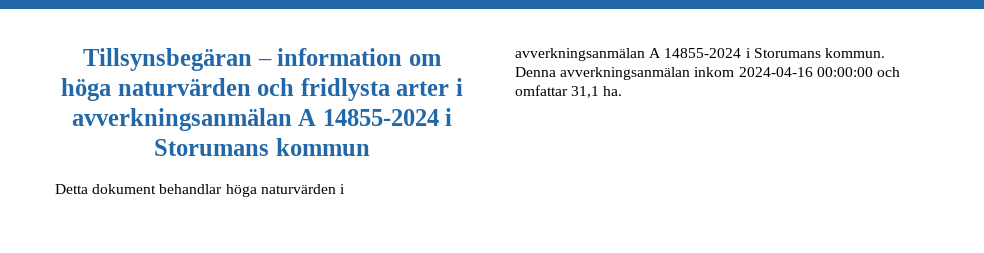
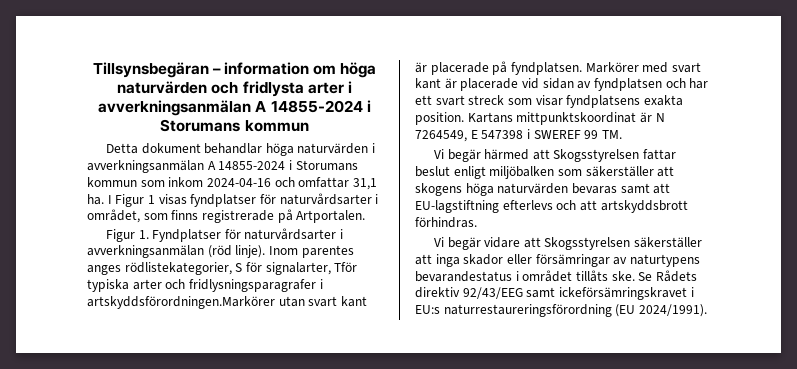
- Detta dokument behandlar höga naturvärden i avverkningsanmälan A 14855-2024 i Storumans kommun. Denna avverkningsanmälan inkom 2024-04-16 00:00:00 och omfattar 31,1 ha.
+ Detta dokument behandlar höga naturvärden i avverkningsanmälan A 14855-2024 i Storumans kommun som inkom 2024-04-16 och omfattar 31,1 ha.
+ I Figur 1 visas fyndplatser för naturvårdsarter i området, som finns registrerade på Artportalen.
+ Figur 1. Fyndplatser för naturvårdsarter i avverkningsanmälan (röd linje). Inom parentes anges rödlistekategorier, S för signalarter, Tför typiska arter och fridlysningsparagrafer i artskyddsförordningen.Markörer utan svart kant är placerade på fyndplatsen. Markörer med svart kant är placerade vid sidan av fyndplatsen och har ett svart streck som visar fyndplatsens exakta position. Kartans mittpunktskoordinat är N 7264549, E 547398 i SWEREF 99 TM.
+ Vi begär härmed att Skogsstyrelsen fattar beslut enligt miljöbalken som säkerställer att skogens höga naturvärden bevaras samt att EU-lagstiftning efterlevs och att artskyddsbrott förhindras.
+ Vi begär vidare att Skogsstyrelsen säkerställer att inga skador eller försämringar av naturtypens bevarandestatus i området tillåts ske. Se Rådets direktiv 92/43/EEG samt ickeförsämringskravet i EU:s naturrestaureringsförordning (EU 2024/1991).

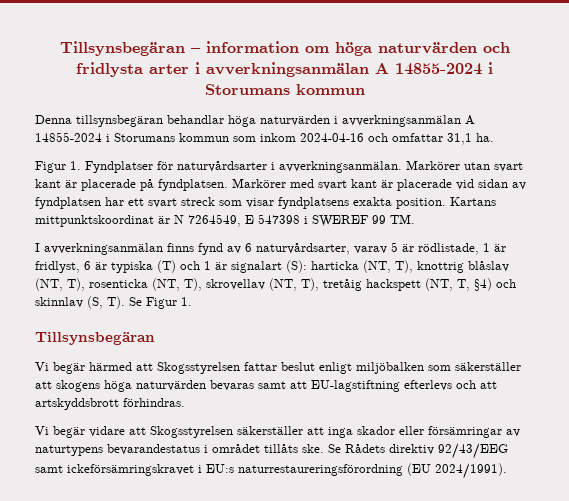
- Detta dokument behandlar höga naturvärden i avverkningsanmälan A 14855-2024 i Storumans kommun som inkom 2024-04-16 och omfattar 31,1 ha. I Figur 1 visas fyndplatser för naturvårdsarter i området, som finns registrerade på Artportalen.
+ Denna tillsynsbegäran behandlar höga naturvärden i avverkningsanmälan A 14855-2024 i Storumans kommun som inkom 2024-04-16 och omfattar 31,1 ha.
- Figur 1. Fyndplatser för naturvårdsarter i avverkningsanmälan (röd linje). Inom parentes anges rödlistekategorier, S för signalarter, Tför typiska arter och fridlysningsparagrafer i artskyddsförordningen.Markörer utan svart kant är placerade på fyndplatsen.
+ Figur 1. Fyndplatser för naturvårdsarter i avverkningsanmälan. Markörer utan svart kant är placerade på fyndplatsen.
- Markörer med svart kant är placerade vid sidan av fyndplatsen och har ett svart streck som visar fyndplatsens exakta position.
+ Markörer med svart kant är placerade vid sidan av fyndplatsen har ett svart streck som visar fyndplatsens exakta position.
+ I avverkningsanmälan finns fynd av 6 naturvårdsarter, varav 5 är rödlistade, 1 är fridlyst, 6 är typiska (T) och 1 är signalart (S): harticka (NT, T), knottrig blåslav (NT, T), rosenticka (NT, T), skrovellav (NT, T), tretåig hackspett (NT, T, §4) och skinnlav (S, T). Se Figur 1.
+ Tillsynsbegäran

